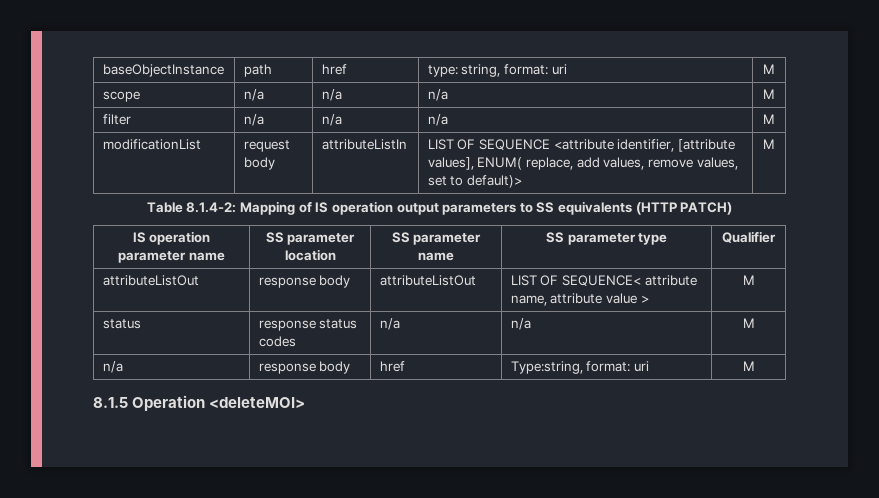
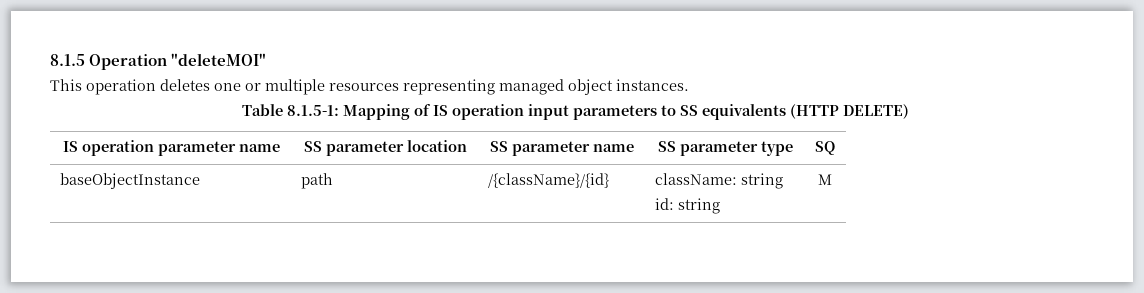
- baseObjectInstance | path | href | type: string, format: uri | M
- scope | n/a | n/a | n/a | M
- filter | n/a | n/a | n/a | M
- modificationList | request body | attributeListIn | LIST OF SEQUENCE <attribute identifier, [attribute values], ENUM( replace, add values, remove values, set to default)> | M
+ 8.1.5 Operation "deleteMOI"
+ This operation deletes one or multiple resources representing managed object instances.
- Table 8.1.4-2: Mapping of IS operation output parameters to SS equivalents (HTTP PATCH)
+ Table 8.1.5-1: Mapping of IS operation input parameters to SS equivalents (HTTP DELETE)
- IS operation parameter name | SS parameter location | SS parameter name | SS parameter type | Qualifier
- attributeListOut | response body | attributeListOut | LIST OF SEQUENCE< attribute name, attribute value > | M
- status | response status codes | n/a | n/a | M
- n/a | response body | href | Type:string, format: uri | M
- 8.1.5 Operation <deleteMOI>
+ IS operation parameter name | SS parameter location | SS parameter name | SS parameter type | SQ
+ baseObjectInstance | path | /{className}/{id} | className: string
+ id: string | M

